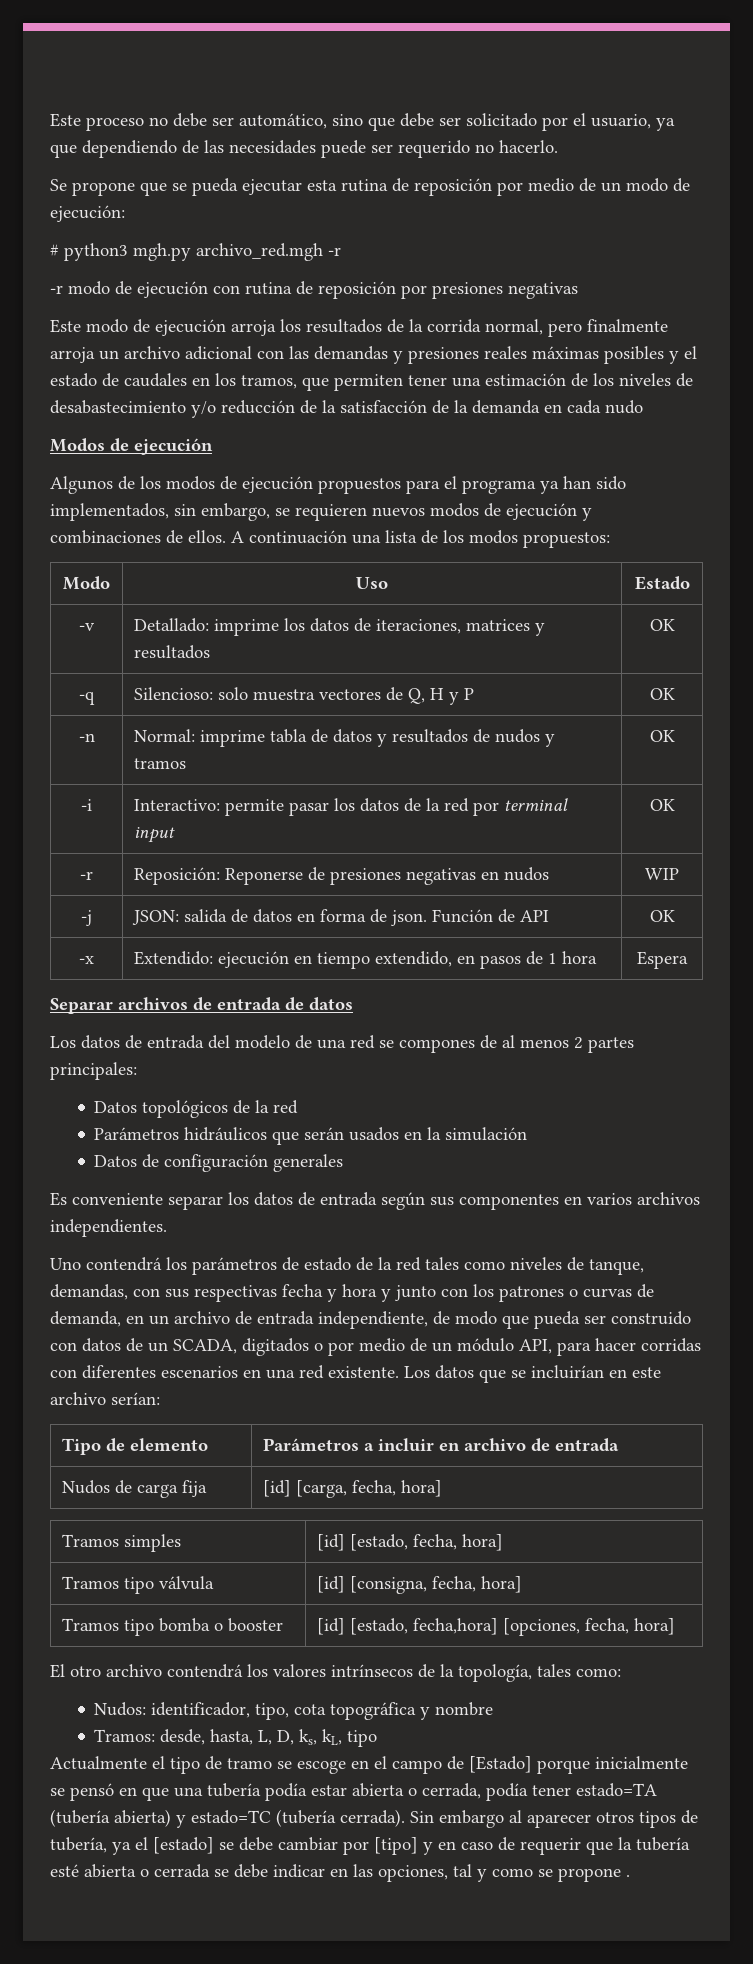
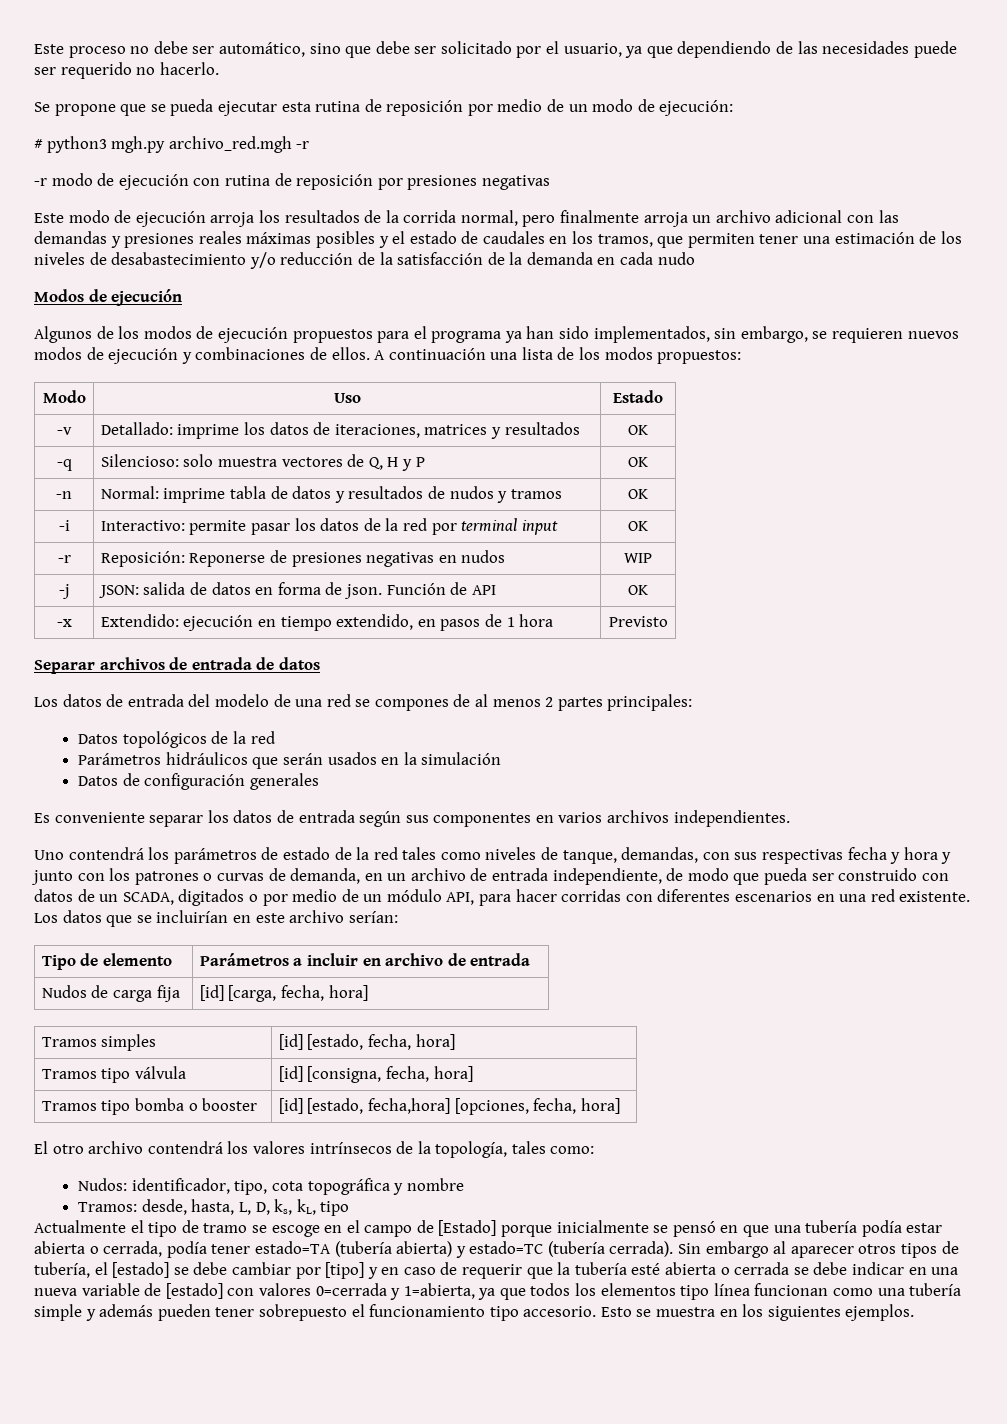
- -x | Extendido: ejecución en tiempo extendido, en pasos de 1 hora | Espera
+ -x | Extendido: ejecución en tiempo extendido, en pasos de 1 hora | Previsto
- Sin embargo al aparecer otros tipos de tubería, ya el [estado] se debe cambiar por [tipo] y en caso de requerir que la tubería esté abierta o cerrada se debe indicar en las opciones, tal y como se propone .
+ Sin embargo al aparecer otros tipos de tubería, el [estado] se debe cambiar por [tipo] y en caso de requerir que la tubería esté abierta o cerrada se debe indicar en una nueva variable de [estado] con valores 0=cerrada y 1=abierta, ya que todos los elementos tipo línea funcionan como una tubería simple y además pueden tener sobrepuesto el funcionamiento tipo accesorio. Esto se muestra en los siguientes ejemplos.

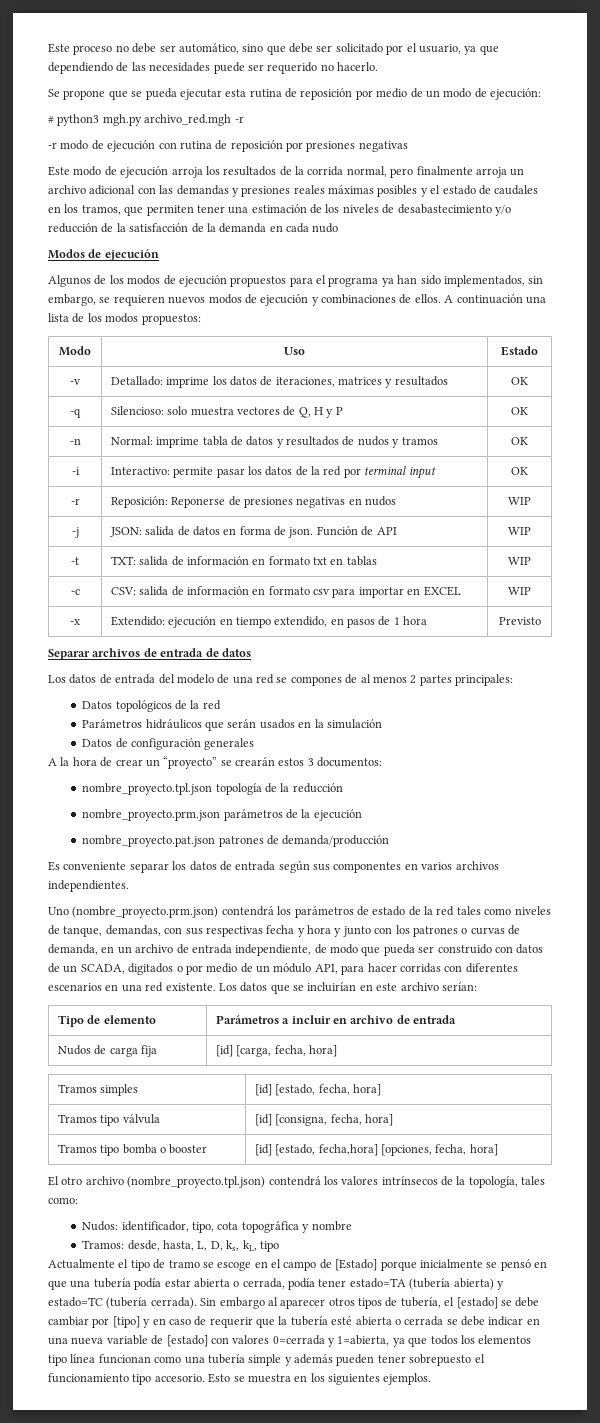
- -j | JSON: salida de datos en forma de json. Función de API | OK
+ -j | JSON: salida de datos en forma de json. Función de API | WIP
+ -t | TXT: salida de información en formato txt en tablas | WIP
+ -c | CSV: salida de información en formato csv para importar en EXCEL | WIP
+ A la hora de crear un “proyecto” se crearán estos 3 documentos:
+ nombre_proyecto.tpl.json topología de la reducción
+ nombre_proyecto.prm.json parámetros de la ejecución
+ nombre_proyecto.pat.json patrones de demanda/producción
- Uno contendrá los parámetros de estado de la red tales como niveles de tanque, demandas, con sus respectivas fecha y hora y junto con los patrones o curvas de demanda, en un archivo de entrada independiente, de modo que pueda ser construido con datos de un SCADA, digitados o por medio de un módulo API, para hacer corridas con diferentes escenarios en una red existente.
+ Uno (nombre_proyecto.prm.json) contendrá los parámetros de estado de la red tales como niveles de tanque, demandas, con sus respectivas fecha y hora y junto con los patrones o curvas de demanda, en un archivo de entrada independiente, de modo que pueda ser construido con datos de un SCADA, digitados o por medio de un módulo API, para hacer corridas con diferentes escenarios en una red existente.
- El otro archivo contendrá los valores intrínsecos de la topología, tales como:
+ El otro archivo (nombre_proyecto.tpl.json) contendrá los valores intrínsecos de la topología, tales como:

